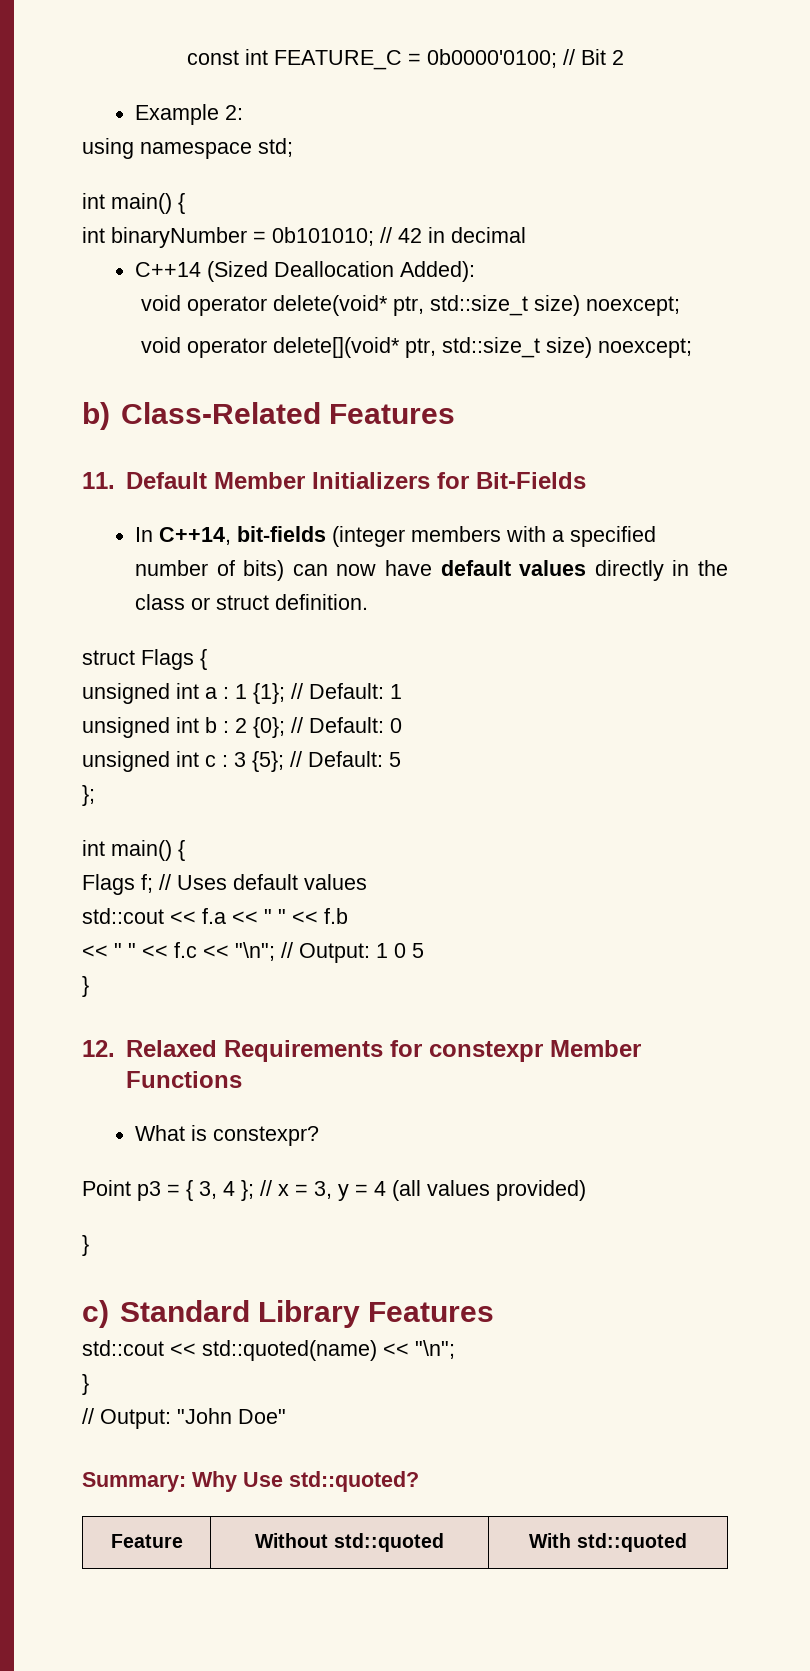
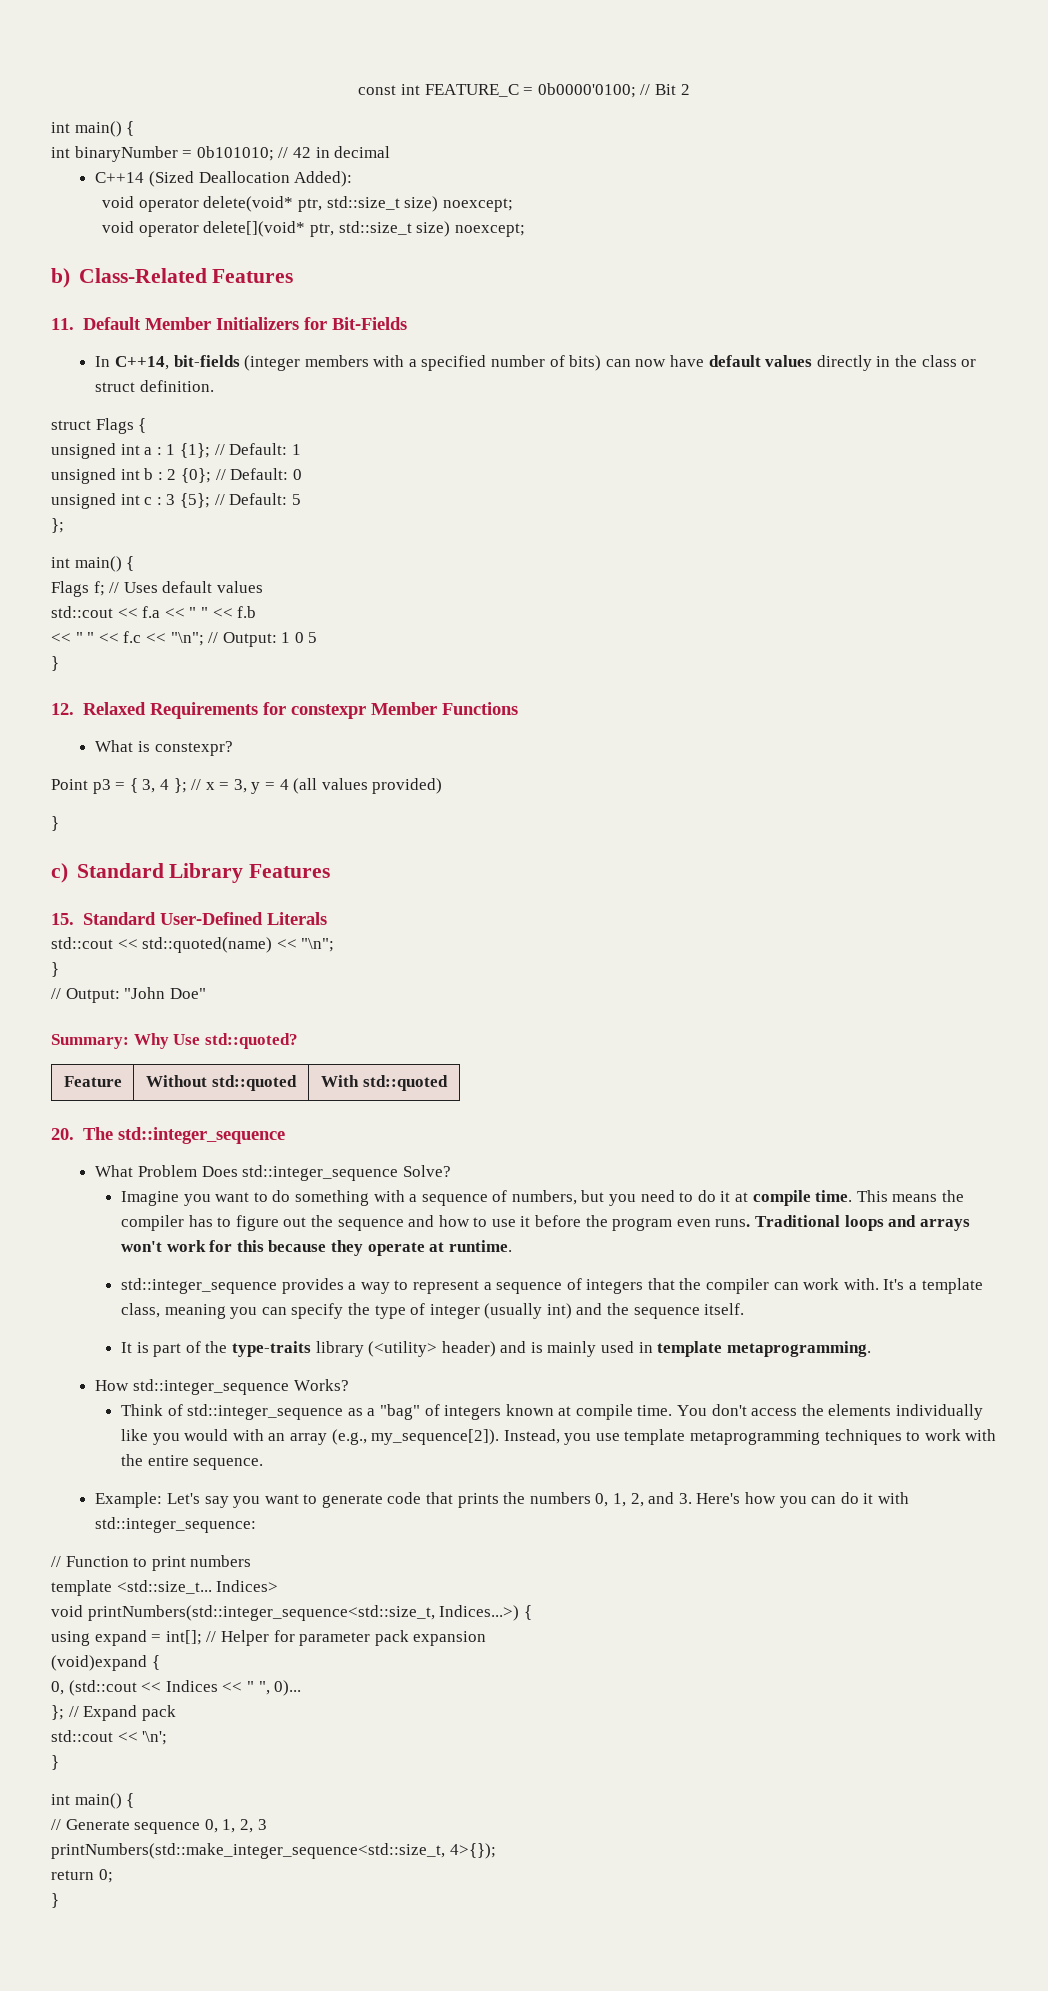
- Example 2:
- using namespace std;
+ 15. Standard User-Defined Literals
+ 20. The std::integer_sequence
+ What Problem Does std::integer_sequence Solve?
+ Imagine you want to do something with a sequence of numbers, but you need to do it at compile time. This means the compiler has to figure out the sequence and how to use it before the program even runs. Traditional loops and arrays won't work for this because they operate at runtime.
+ std::integer_sequence provides a way to represent a sequence of integers that the compiler can work with. It's a template class, meaning you can specify the type of integer (usually int) and the sequence itself.
+ It is part of the type-traits library (<utility> header) and is mainly used in template metaprogramming.
+ How std::integer_sequence Works?
+ Think of std::integer_sequence as a "bag" of integers known at compile time. You don't access the elements individually like you would with an array (e.g., my_sequence[2]). Instead, you use template metaprogramming techniques to work with the entire sequence.
+ Example: Let's say you want to generate code that prints the numbers 0, 1, 2, and 3. Here's how you can do it with std::integer_sequence:
+ // Function to print numbers
+ template <std::size_t... Indices>
+ void printNumbers(std::integer_sequence<std::size_t, Indices...>) {
+ using expand = int[]; // Helper for parameter pack expansion
+ (void)expand {
+ 0, (std::cout << Indices << " ", 0)...
+ }; // Expand pack
+ std::cout << '\n';
+ }
+ int main() {
+ // Generate sequence 0, 1, 2, 3
+ printNumbers(std::make_integer_sequence<std::size_t, 4>{});
+ return 0;
+ }

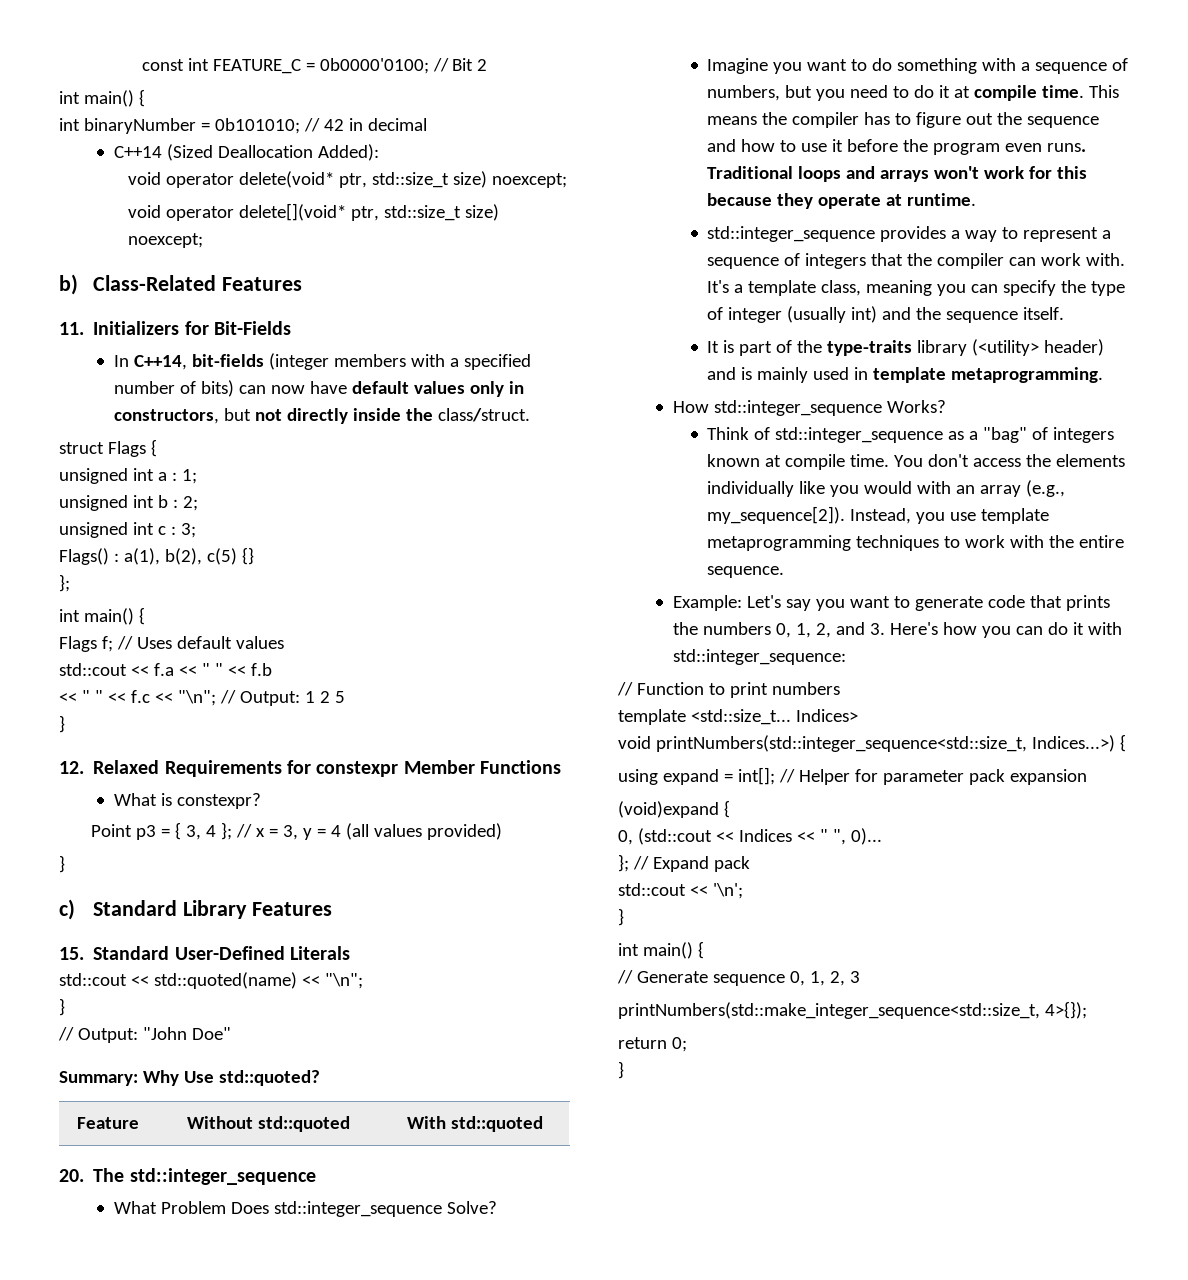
- 11. Default Member Initializers for Bit-Fields
+ 11. Initializers for Bit-Fields
- In C++14, bit-fields (integer members with a specified number of bits) can now have default values directly in the class or struct definition.
+ In C++14, bit-fields (integer members with a specified number of bits) can now have default values only in constructors, but not directly inside the class/struct.
- unsigned int a : 1 {1}; // Default: 1
+ unsigned int a : 1;
- unsigned int b : 2 {0}; // Default: 0
+ unsigned int b : 2;
- unsigned int c : 3 {5}; // Default: 5
+ unsigned int c : 3;
+ Flags() : a(1), b(2), c(5) {}
- << " " << f.c << "\n"; // Output: 1 0 5
+ << " " << f.c << "\n"; // Output: 1 2 5

